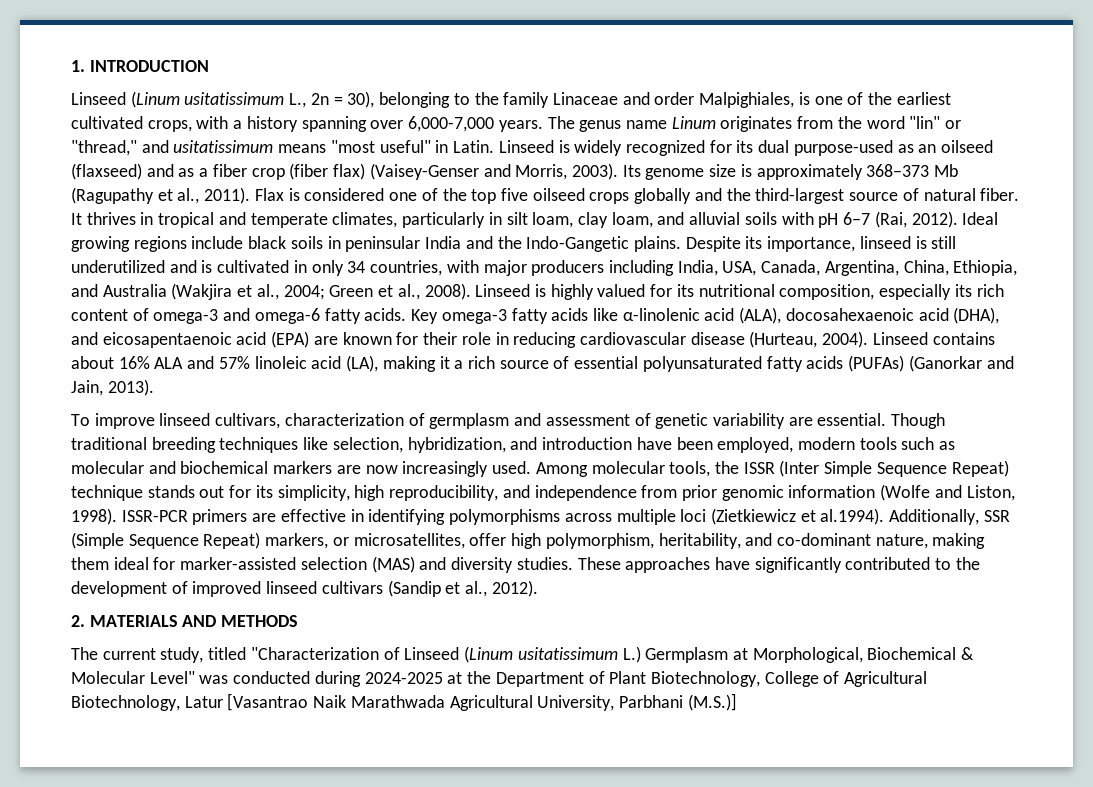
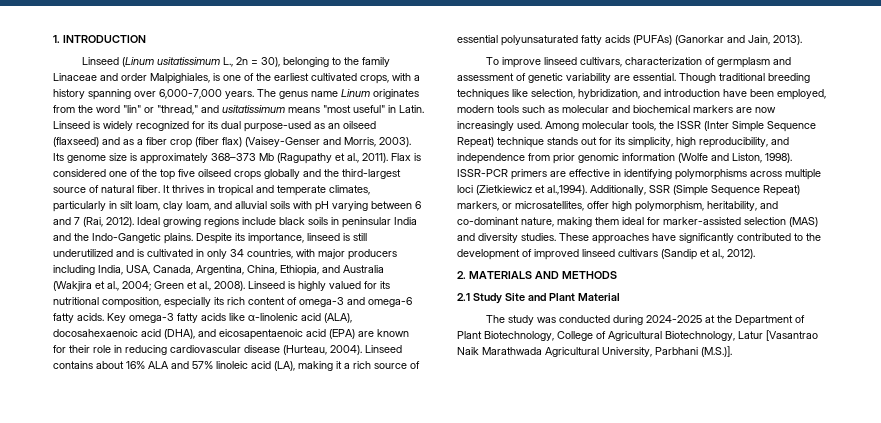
- It thrives in tropical and temperate climates, particularly in silt loam, clay loam, and alluvial soils with pH 6–7 (Rai, 2012).
+ It thrives in tropical and temperate climates, particularly in silt loam, clay loam, and alluvial soils with pH varying between 6 and 7 (Rai, 2012).
- ISSR-PCR primers are effective in identifying polymorphisms across multiple loci (Zietkiewicz et al.1994). Additionally, SSR (Simple Sequence Repeat) markers, or microsatellites, offer high polymorphism, heritability, and co-dominant nature, making them ideal for marker-assisted selection (MAS) and diversity studies.
+ ISSR-PCR primers are effective in identifying polymorphisms across multiple loci (Zietkiewicz et al.,1994). Additionally, SSR (Simple Sequence Repeat) markers, or microsatellites, offer high polymorphism, heritability, and co-dominant nature, making them ideal for marker-assisted selection (MAS) and diversity studies.
- The current study, titled "Characterization of Linseed (Linum usitatissimum L.) Germplasm at Morphological, Biochemical & Molecular Level" was conducted during 2024-2025 at the Department of Plant Biotechnology, College of Agricultural Biotechnology, Latur [Vasantrao Naik Marathwada Agricultural University, Parbhani (M.S.)]
+ 2.1 Study Site and Plant Material
+ The study was conducted during 2024-2025 at the Department of Plant Biotechnology, College of Agricultural Biotechnology, Latur [Vasantrao Naik Marathwada Agricultural University, Parbhani (M.S.)].

